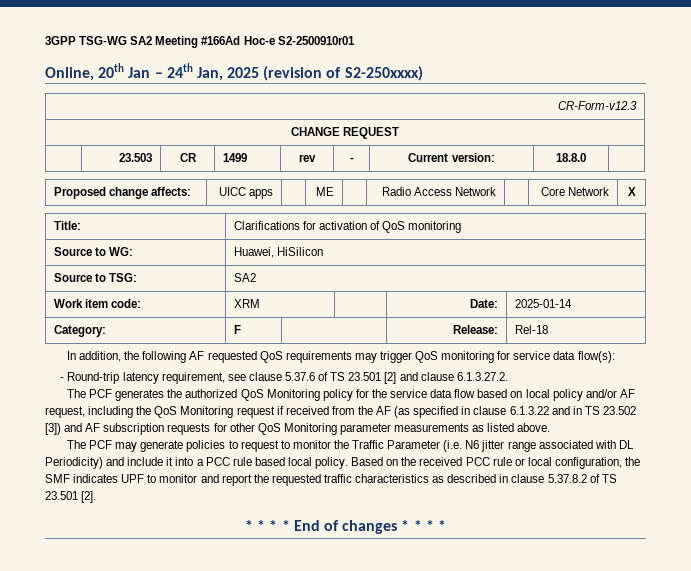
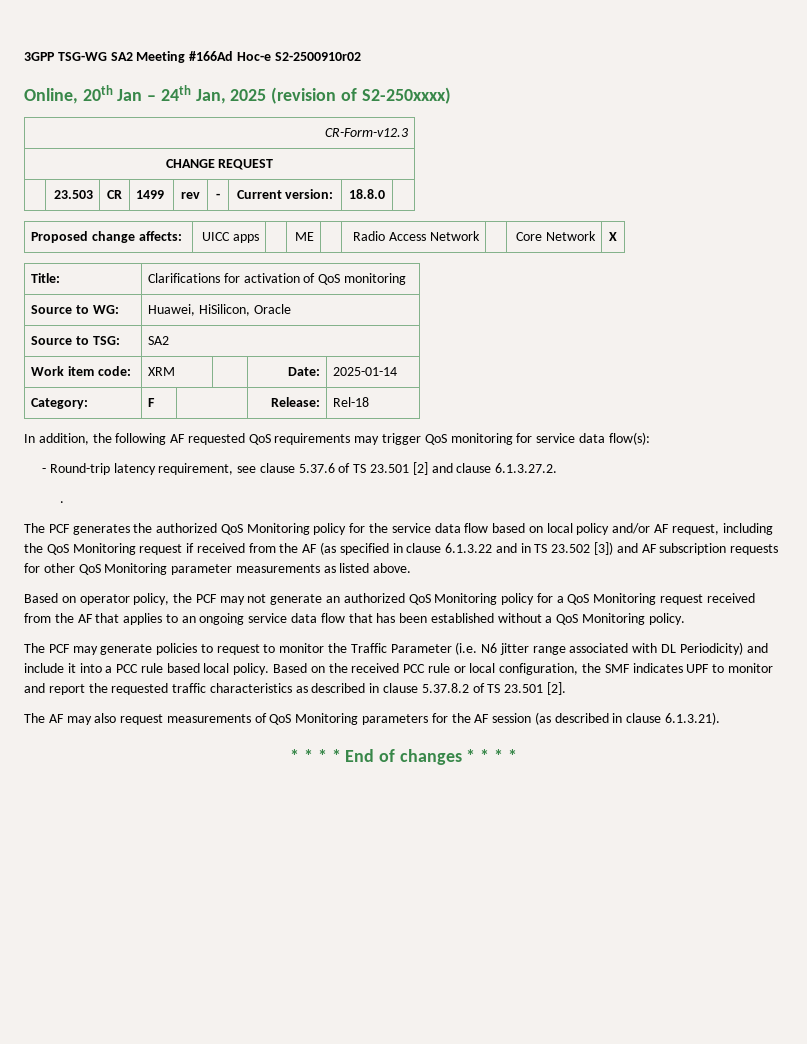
- 3GPP TSG-WG SA2 Meeting #166Ad Hoc-e S2-2500910r01
+ 3GPP TSG-WG SA2 Meeting #166Ad Hoc-e S2-2500910r02
- Source to WG: | Huawei, HiSilicon
+ Source to WG: | Huawei, HiSilicon, Oracle
+ .
+ Based on operator policy, the PCF may not generate an authorized QoS Monitoring policy for a QoS Monitoring request received from the AF that applies to an ongoing service data flow that has been established without a QoS Monitoring policy.
+ The AF may also request measurements of QoS Monitoring parameters for the AF session (as described in clause 6.1.3.21).

